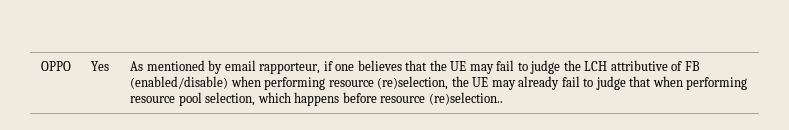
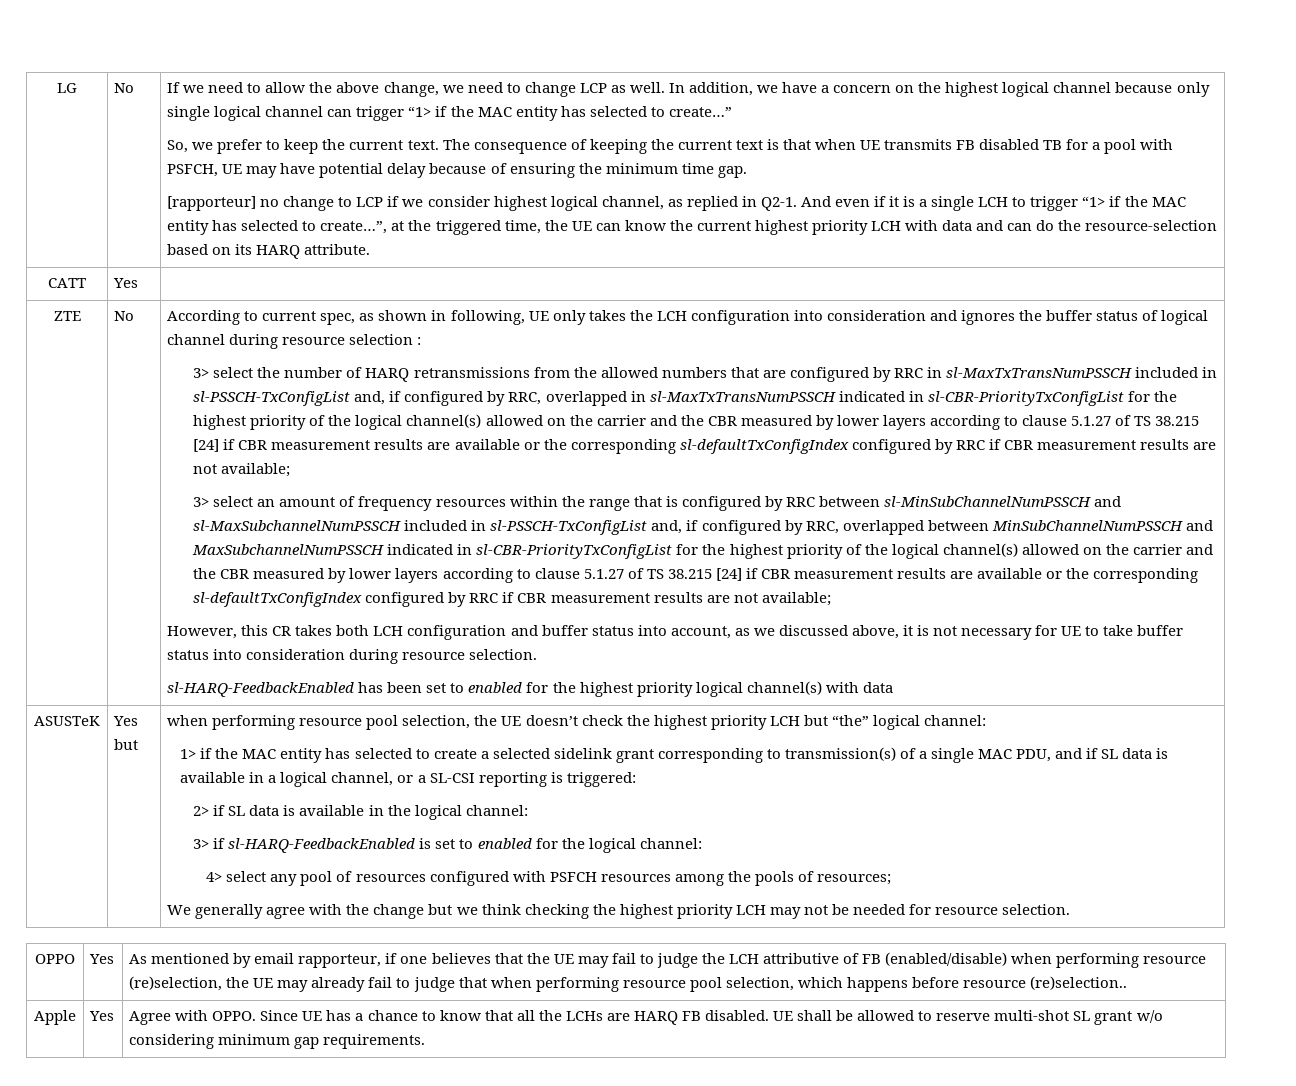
+ LG | No | If we need to allow the above change, we need to change LCP as well. In addition, we have a concern on the highest logical channel because only single logical channel can trigger “1> if the MAC entity has selected to create…”
+ So, we prefer to keep the current text. The consequence of keeping the current text is that when UE transmits FB disabled TB for a pool with PSFCH, UE may have potential delay because of ensuring the minimum time gap.
+ [rapporteur] no change to LCP if we consider highest logical channel, as replied in Q2-1. And even if it is a single LCH to trigger “1> if the MAC entity has selected to create…”, at the triggered time, the UE can know the current highest priority LCH with data and can do the resource-selection based on its HARQ attribute.
+ CATT | Yes |
+ ZTE | No | According to current spec, as shown in following, UE only takes the LCH configuration into consideration and ignores the buffer status of logical channel during resource selection :
+ 3> select the number of HARQ retransmissions from the allowed numbers that are configured by RRC in sl-MaxTxTransNumPSSCH included in sl-PSSCH-TxConfigList and, if configured by RRC, overlapped in sl-MaxTxTransNumPSSCH indicated in sl-CBR-PriorityTxConfigList for the highest priority of the logical channel(s) allowed on the carrier and the CBR measured by lower layers according to clause 5.1.27 of TS 38.215 [24] if CBR measurement results are available or the corresponding sl-defaultTxConfigIndex configured by RRC if CBR measurement results are not available;
+ 3> select an amount of frequency resources within the range that is configured by RRC between sl-MinSubChannelNumPSSCH and sl-MaxSubchannelNumPSSCH included in sl-PSSCH-TxConfigList and, if configured by RRC, overlapped between MinSubChannelNumPSSCH and MaxSubchannelNumPSSCH indicated in sl-CBR-PriorityTxConfigList for the highest priority of the logical channel(s) allowed on the carrier and the CBR measured by lower layers according to clause 5.1.27 of TS 38.215 [24] if CBR measurement results are available or the corresponding sl-defaultTxConfigIndex configured by RRC if CBR measurement results are not available;
+ However, this CR takes both LCH configuration and buffer status into account, as we discussed above, it is not necessary for UE to take buffer status into consideration during resource selection.
+ sl-HARQ-FeedbackEnabled has been set to enabled for the highest priority logical channel(s) with data
+ ASUSTeK | Yes but | when performing resource pool selection, the UE doesn’t check the highest priority LCH but “the” logical channel:
+ 1> if the MAC entity has selected to create a selected sidelink grant corresponding to transmission(s) of a single MAC PDU, and if SL data is available in a logical channel, or a SL-CSI reporting is triggered:
+ 2> if SL data is available in the logical channel:
+ 3> if sl-HARQ-FeedbackEnabled is set to enabled for the logical channel:
+ 4> select any pool of resources configured with PSFCH resources among the pools of resources;
+ We generally agree with the change but we think checking the highest priority LCH may not be needed for resource selection.
+ Apple | Yes | Agree with OPPO. Since UE has a chance to know that all the LCHs are HARQ FB disabled. UE shall be allowed to reserve multi-shot SL grant w/o considering minimum gap requirements.

